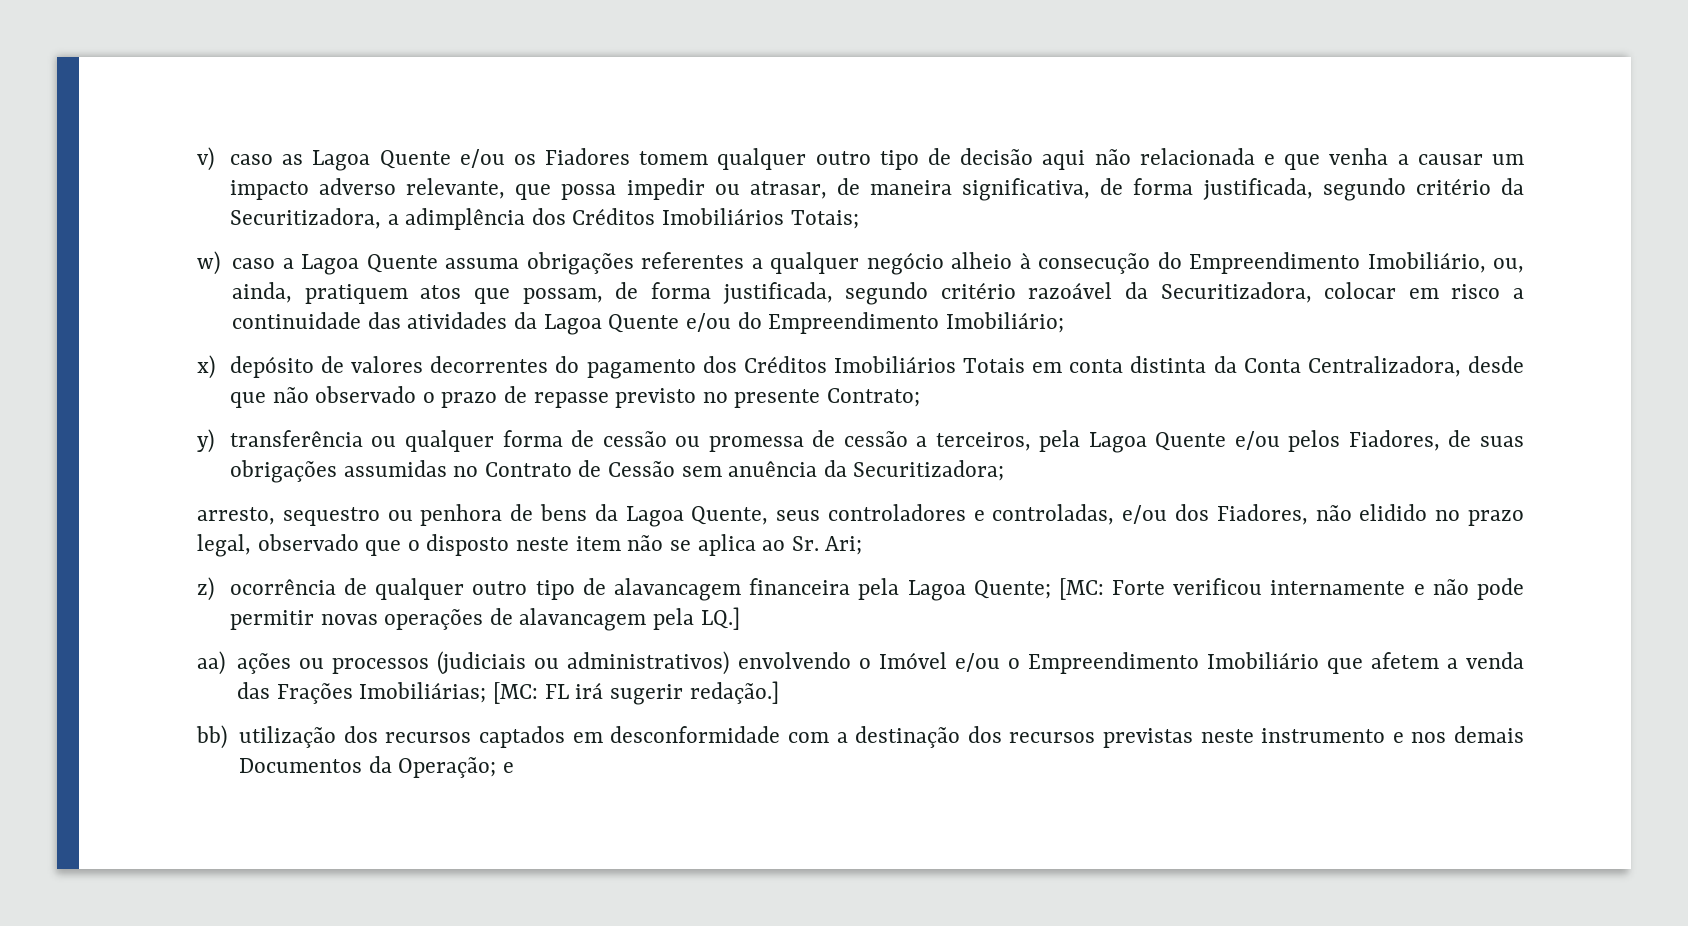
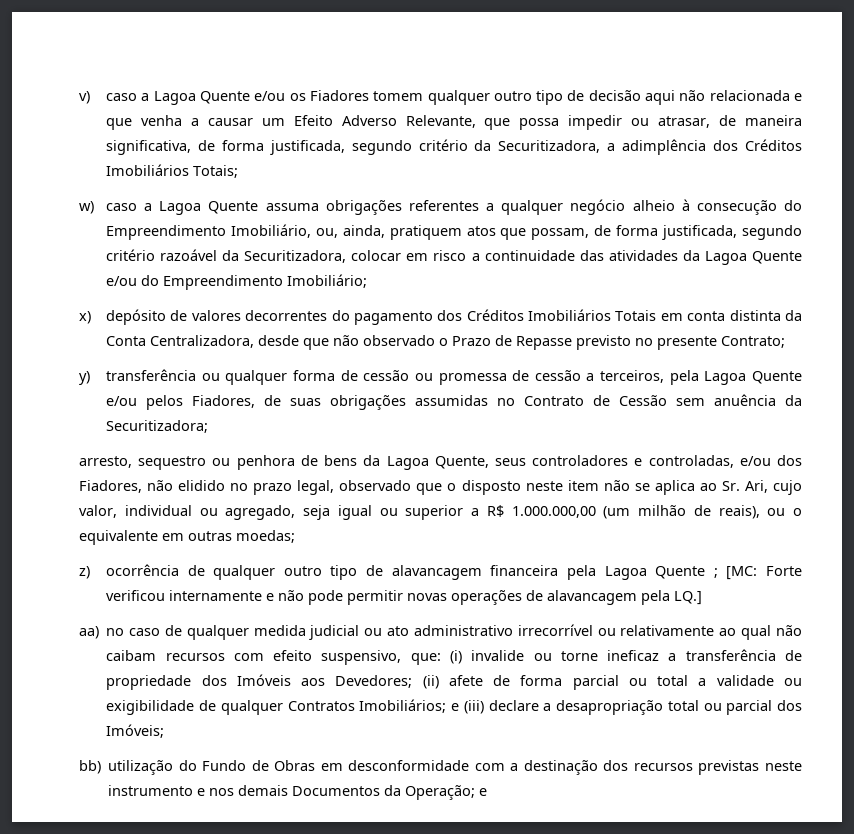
- v) caso as Lagoa Quente e/ou os Fiadores tomem qualquer outro tipo de decisão aqui não relacionada e que venha a causar um impacto adverso relevante, que possa impedir ou atrasar, de maneira significativa, de forma justificada, segundo critério da Securitizadora, a adimplência dos Créditos Imobiliários Totais;
+ v) caso a Lagoa Quente e/ou os Fiadores tomem qualquer outro tipo de decisão aqui não relacionada e que venha a causar um Efeito Adverso Relevante, que possa impedir ou atrasar, de maneira significativa, de forma justificada, segundo critério da Securitizadora, a adimplência dos Créditos Imobiliários Totais;
- x) depósito de valores decorrentes do pagamento dos Créditos Imobiliários Totais em conta distinta da Conta Centralizadora, desde que não observado o prazo de repasse previsto no presente Contrato;
+ x) depósito de valores decorrentes do pagamento dos Créditos Imobiliários Totais em conta distinta da Conta Centralizadora, desde que não observado o Prazo de Repasse previsto no presente Contrato;
- arresto, sequestro ou penhora de bens da Lagoa Quente, seus controladores e controladas, e/ou dos Fiadores, não elidido no prazo legal, observado que o disposto neste item não se aplica ao Sr. Ari;
+ arresto, sequestro ou penhora de bens da Lagoa Quente, seus controladores e controladas, e/ou dos Fiadores, não elidido no prazo legal, observado que o disposto neste item não se aplica ao Sr. Ari, cujo valor, individual ou agregado, seja igual ou superior a R$ 1.000.000,00 (um milhão de reais), ou o equivalente em outras moedas;
- z) ocorrência de qualquer outro tipo de alavancagem financeira pela Lagoa Quente; [MC: Forte verificou internamente e não pode permitir novas operações de alavancagem pela LQ.]
+ z) ocorrência de qualquer outro tipo de alavancagem financeira pela Lagoa Quente ; [MC: Forte verificou internamente e não pode permitir novas operações de alavancagem pela LQ.]
- aa) ações ou processos (judiciais ou administrativos) envolvendo o Imóvel e/ou o Empreendimento Imobiliário que afetem a venda das Frações Imobiliárias; [MC: FL irá sugerir redação.]
- bb) utilização dos recursos captados em desconformidade com a destinação dos recursos previstas neste instrumento e nos demais Documentos da Operação; e
+ aa) no caso de qualquer medida judicial ou ato administrativo irrecorrível ou relativamente ao qual não caibam recursos com efeito suspensivo, que: (i) invalide ou torne ineficaz a transferência de propriedade dos Imóveis aos Devedores; (ii) afete de forma parcial ou total a validade ou exigibilidade de qualquer Contratos Imobiliários; e (iii) declare a desapropriação total ou parcial dos Imóveis;
+ bb) utilização do Fundo de Obras em desconformidade com a destinação dos recursos previstas neste instrumento e nos demais Documentos da Operação; e

